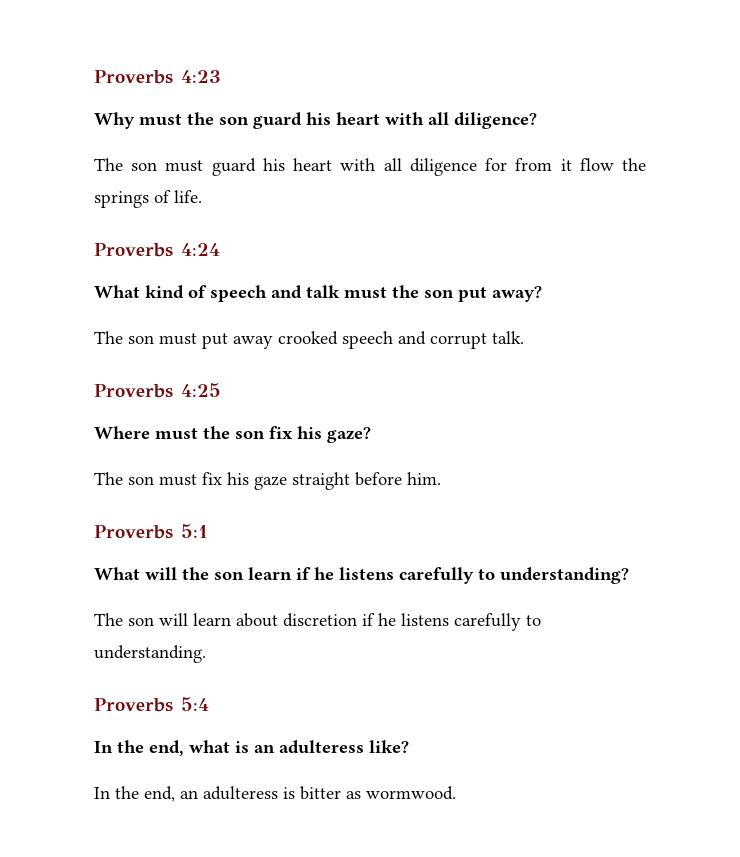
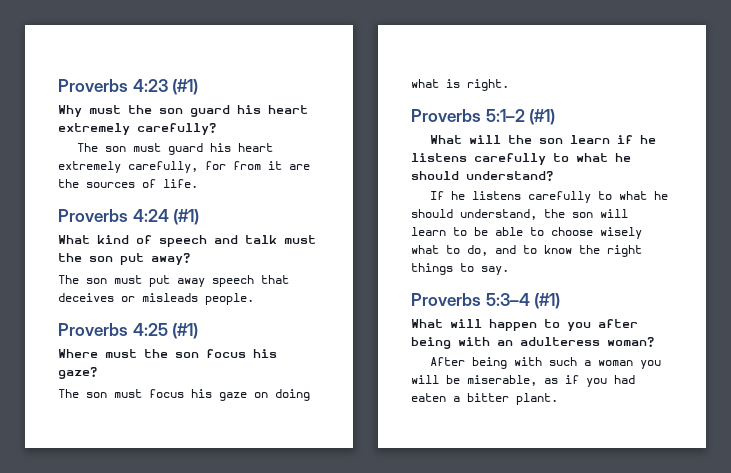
- Proverbs 4:23
+ Proverbs 4:23 (#1)
- Why must the son guard his heart with all diligence?
+ Why must the son guard his heart extremely carefully?
- The son must guard his heart with all diligence for from it flow the springs of life.
+ The son must guard his heart extremely carefully, for from it are the sources of life.
- Proverbs 4:24
+ Proverbs 4:24 (#1)
- The son must put away crooked speech and corrupt talk.
+ The son must put away speech that deceives or misleads people.
- Proverbs 4:25
+ Proverbs 4:25 (#1)
- Where must the son fix his gaze?
+ Where must the son focus his gaze?
- The son must fix his gaze straight before him.
- Proverbs 5:1
+ The son must focus his gaze on doing what is right.
+ Proverbs 5:1–2 (#1)
- What will the son learn if he listens carefully to understanding?
- The son will learn about discretion if he listens carefully to understanding.
- Proverbs 5:4
- In the end, what is an adulteress like?
- In the end, an adulteress is bitter as wormwood.
+ What will the son learn if he listens carefully to what he should understand?
+ If he listens carefully to what he should understand, the son will learn to be able to choose wisely what to do, and to know the right things to say.
+ Proverbs 5:3–4 (#1)
+ What will happen to you after being with an adulteress woman?
+ After being with such a woman you will be miserable, as if you had eaten a bitter plant.

